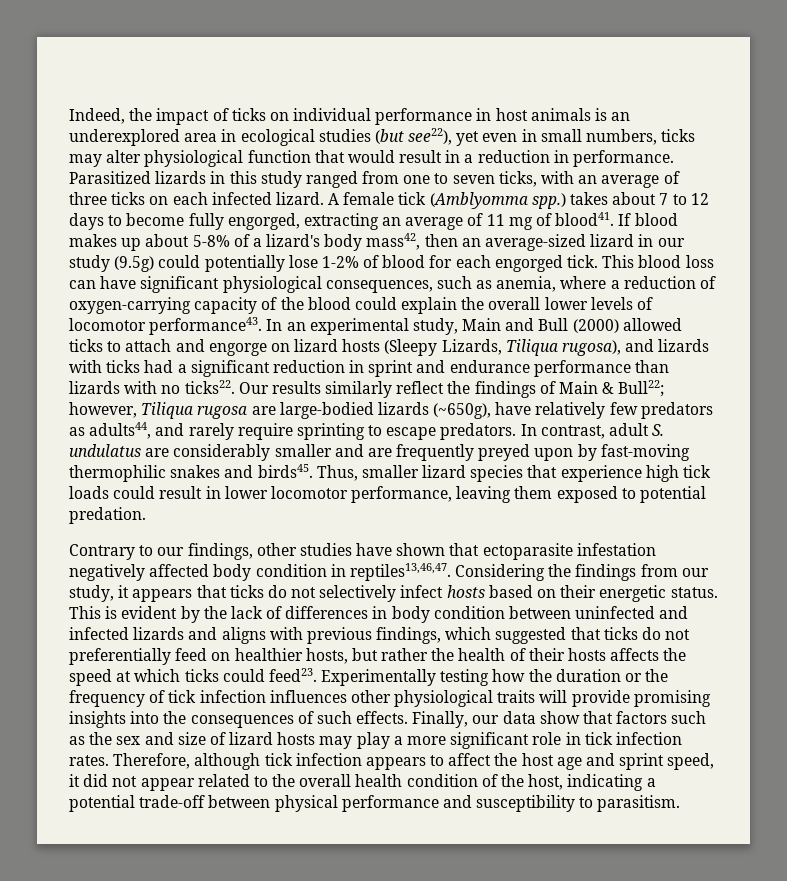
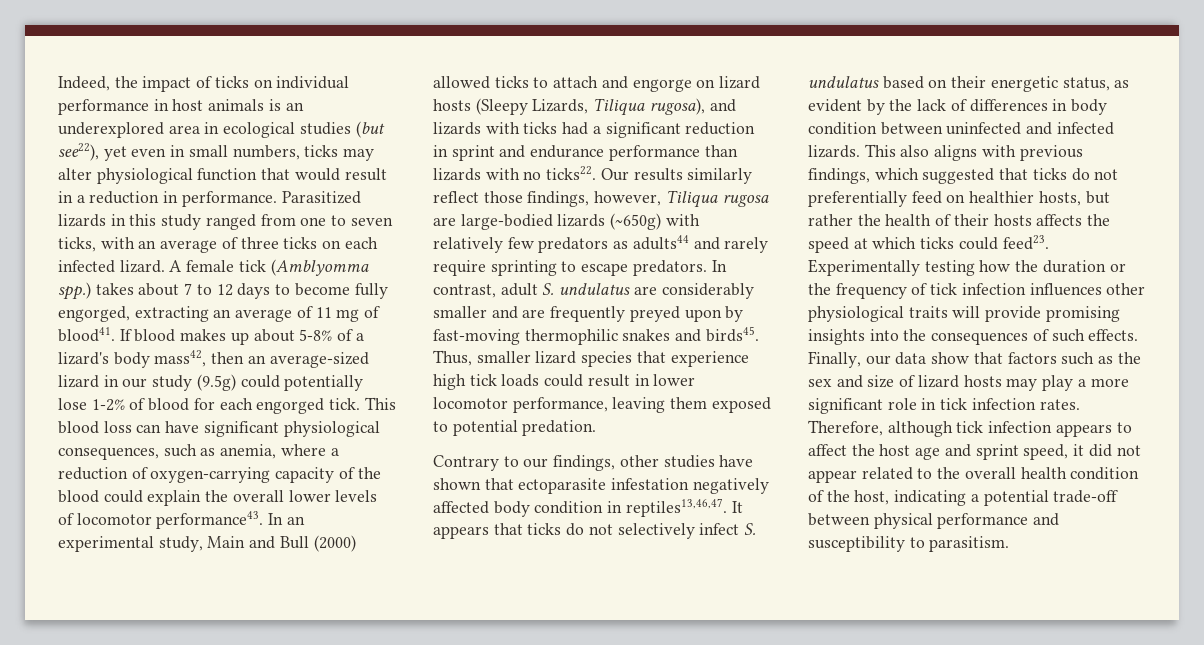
- Our results similarly reflect the findings of Main & Bull22; however, Tiliqua rugosa are large-bodied lizards (~650g), have relatively few predators as adults44, and rarely require sprinting to escape predators.
+ Our results similarly reflect those findings, however, Tiliqua rugosa are large-bodied lizards (~650g) with relatively few predators as adults44 and rarely require sprinting to escape predators.
- Considering the findings from our study, it appears that ticks do not selectively infect hosts based on their energetic status. This is evident by the lack of differences in body condition between uninfected and infected lizards and aligns with previous findings, which suggested that ticks do not preferentially feed on healthier hosts, but rather the health of their hosts affects the speed at which ticks could feed23.
+ It appears that ticks do not selectively infect S. undulatus based on their energetic status, as evident by the lack of differences in body condition between uninfected and infected lizards. This also aligns with previous findings, which suggested that ticks do not preferentially feed on healthier hosts, but rather the health of their hosts affects the speed at which ticks could feed23.

